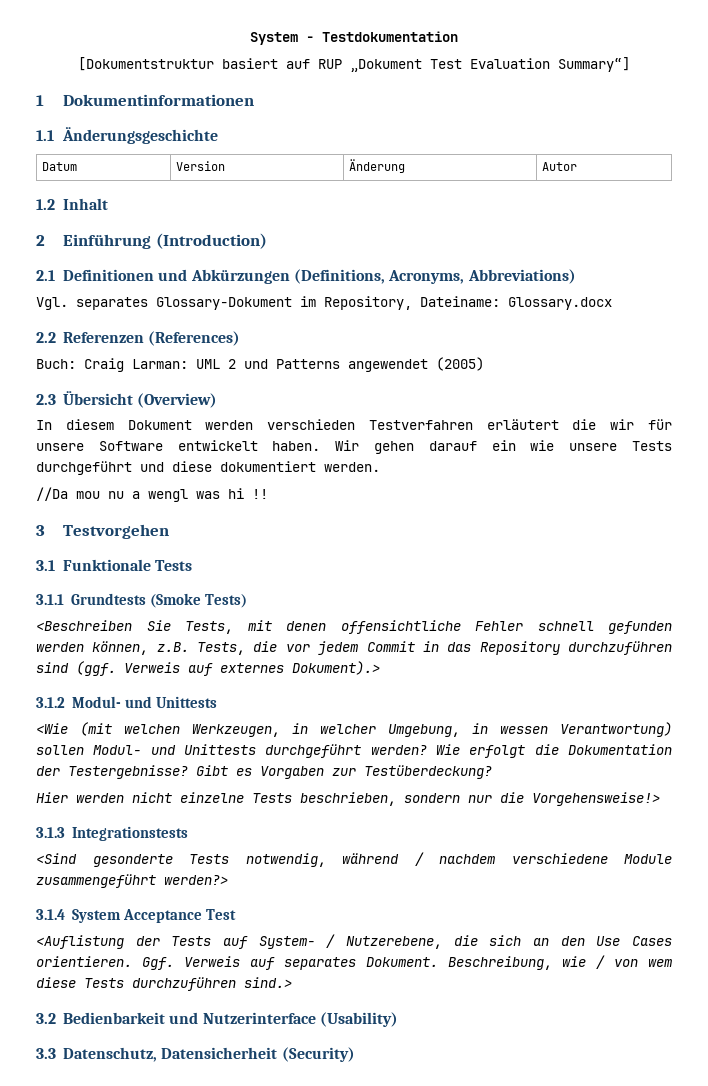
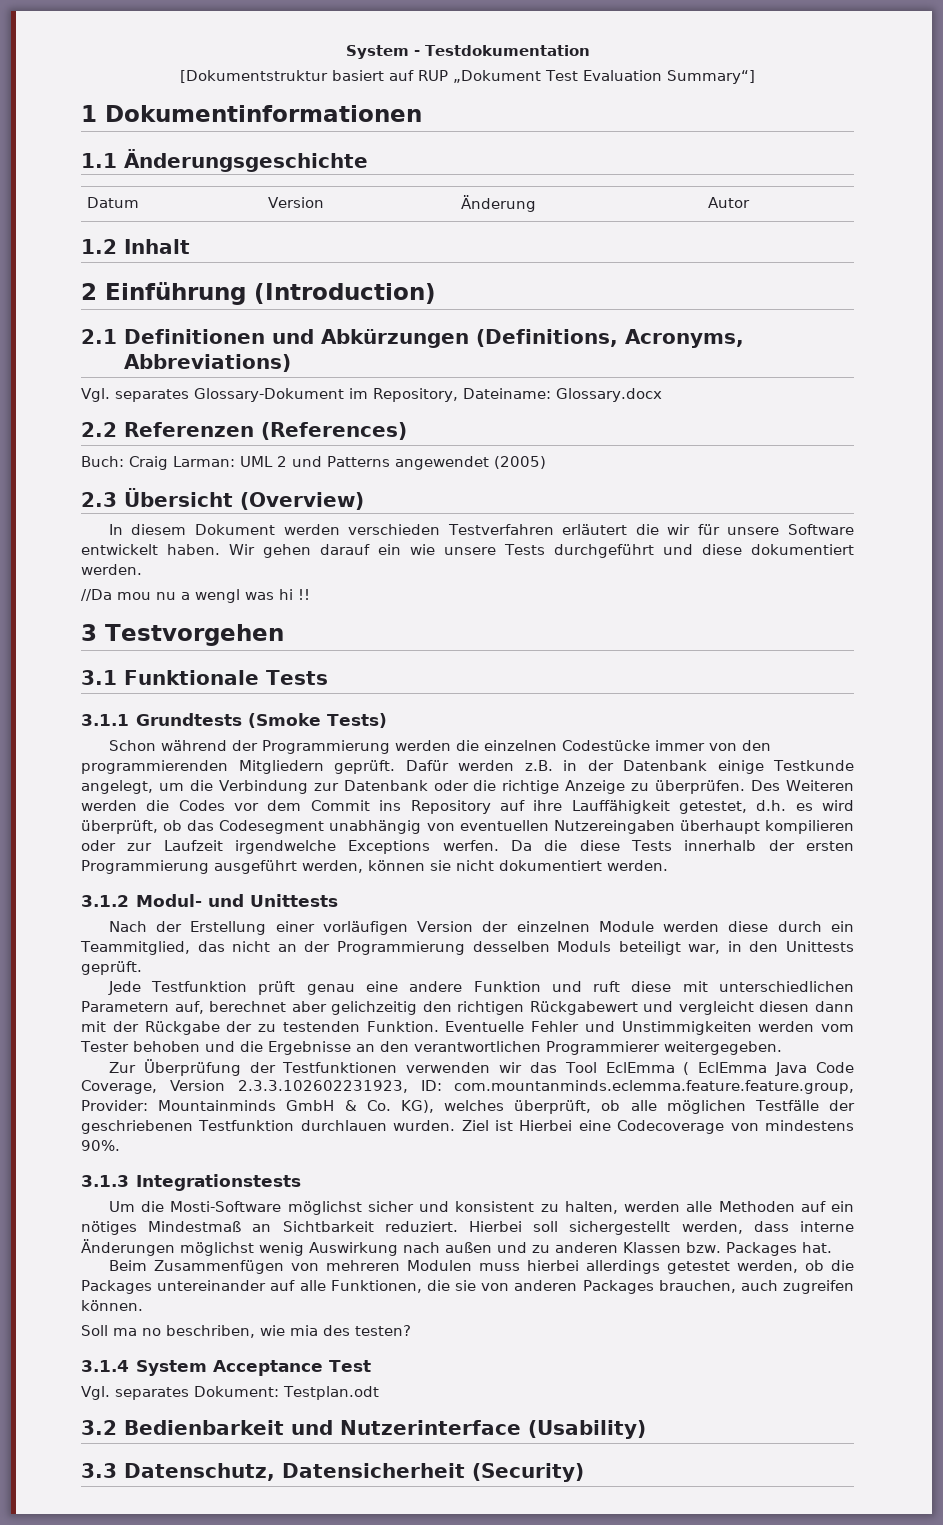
- <Beschreiben Sie Tests, mit denen offensichtliche Fehler schnell gefunden werden können, z.B. Tests, die vor jedem Commit in das Repository durchzuführen sind (ggf. Verweis auf externes Dokument).>
+ Schon während der Programmierung werden die einzelnen Codestücke immer von den programmierenden Mitgliedern geprüft. Dafür werden z.B. in der Datenbank einige Testkunde angelegt, um die Verbindung zur Datenbank oder die richtige Anzeige zu überprüfen. Des Weiteren werden die Codes vor dem Commit ins Repository auf ihre Lauffähigkeit getestet, d.h. es wird überprüft, ob das Codesegment unabhängig von eventuellen Nutzereingaben überhaupt kompilieren oder zur Laufzeit irgendwelche Exceptions werfen. Da die diese Tests innerhalb der ersten Programmierung ausgeführt werden, können sie nicht dokumentiert werden.
  3.1.2 Modul- und Unittests
- <Wie (mit welchen Werkzeugen, in welcher Umgebung, in wessen Verantwortung) sollen Modul- und Unittests durchgeführt werden? Wie erfolgt die Dokumentation der Testergebnisse? Gibt es Vorgaben zur Testüberdeckung?
- Hier werden nicht einzelne Tests beschrieben, sondern nur die Vorgehensweise!>
+ Nach der Erstellung einer vorläufigen Version der einzelnen Module werden diese durch ein Teammitglied, das nicht an der Programmierung desselben Moduls beteiligt war, in den Unittests geprüft.
+ Jede Testfunktion prüft genau eine andere Funktion und ruft diese mit unterschiedlichen Parametern auf, berechnet aber gelichzeitig den richtigen Rückgabewert und vergleicht diesen dann mit der Rückgabe der zu testenden Funktion. Eventuelle Fehler und Unstimmigkeiten werden vom Tester behoben und die Ergebnisse an den verantwortlichen Programmierer weitergegeben.
+ Zur Überprüfung der Testfunktionen verwenden wir das Tool EclEmma ( EclEmma Java Code Coverage, Version 2.3.3.102602231923, ID: com.mountanminds.eclemma.feature.feature.group, Provider: Mountainminds GmbH & Co. KG), welches überprüft, ob alle möglichen Testfälle der geschriebenen Testfunktion durchlauen wurden. Ziel ist Hierbei eine Codecoverage von mindestens 90%.
  3.1.3 Integrationstests
- <Sind gesonderte Tests notwendig, während / nachdem verschiedene Module zusammengeführt werden?>
+ Um die Mosti-Software möglichst sicher und konsistent zu halten, werden alle Methoden auf ein nötiges Mindestmaß an Sichtbarkeit reduziert. Hierbei soll sichergestellt werden, dass interne Änderungen möglichst wenig Auswirkung nach außen und zu anderen Klassen bzw. Packages hat.
+ Beim Zusammenfügen von mehreren Modulen muss hierbei allerdings getestet werden, ob die Packages untereinander auf alle Funktionen, die sie von anderen Packages brauchen, auch zugreifen können.
+ Soll ma no beschriben, wie mia des testen?
  3.1.4 System Acceptance Test
- <Auflistung der Tests auf System- / Nutzerebene, die sich an den Use Cases orientieren. Ggf. Verweis auf separates Dokument. Beschreibung, wie / von wem diese Tests durchzuführen sind.>
+ Vgl. separates Dokument: Testplan.odt

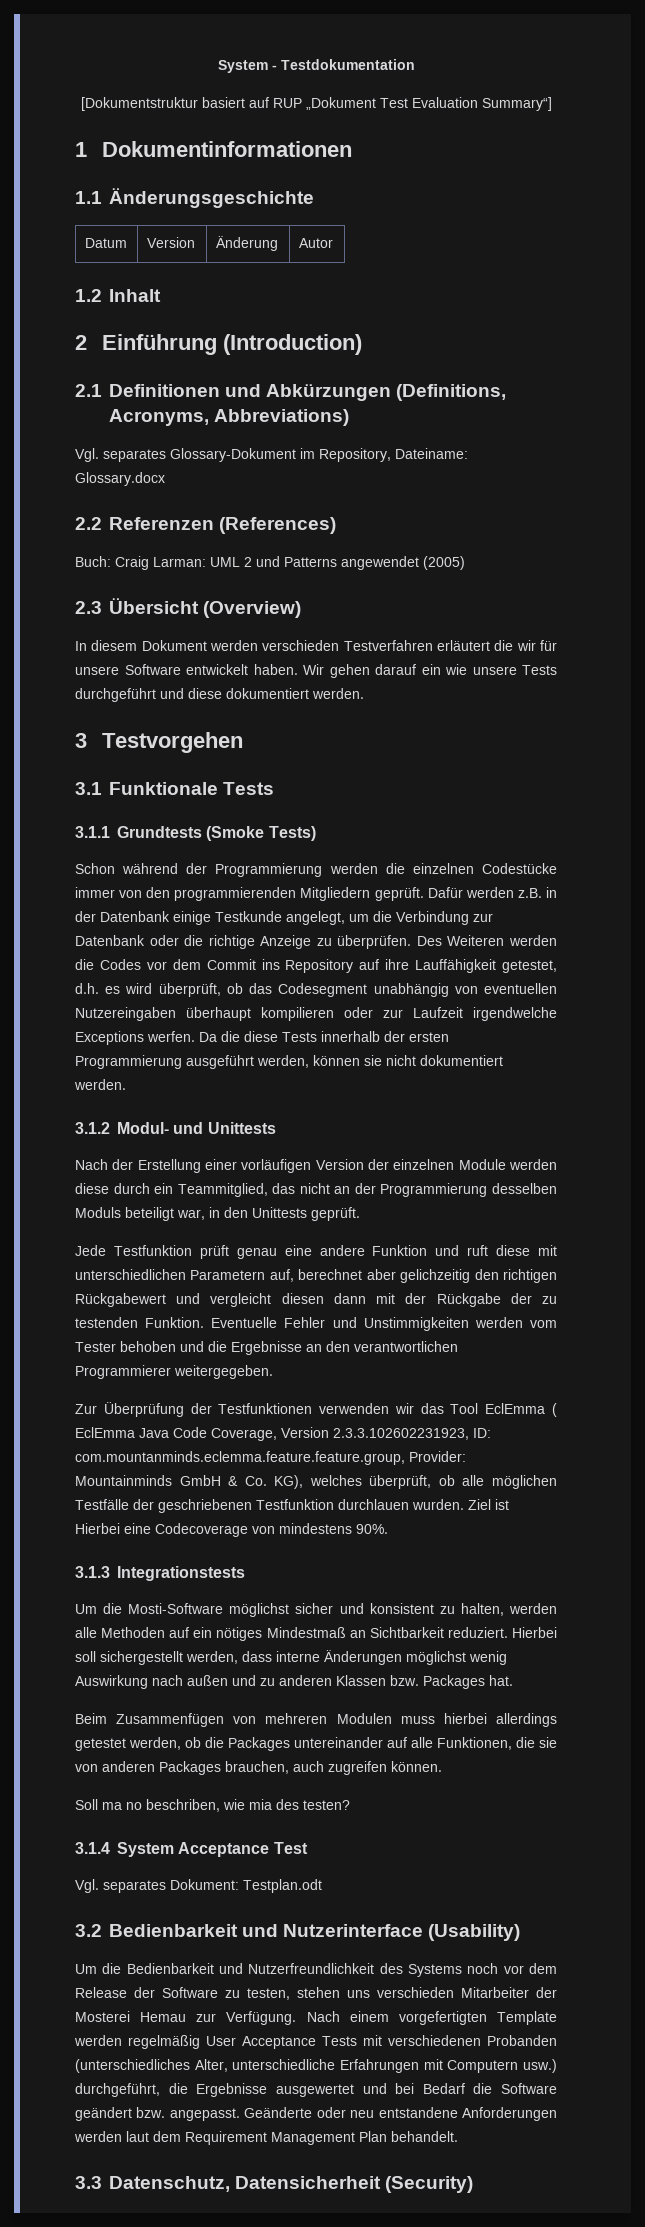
- //Da mou nu a wengl was hi !!
+ Um die Bedienbarkeit und Nutzerfreundlichkeit des Systems noch vor dem Release der Software zu testen, stehen uns verschieden Mitarbeiter der Mosterei Hemau zur Verfügung. Nach einem vorgefertigten Template werden regelmäßig User Acceptance Tests mit verschiedenen Probanden (unterschiedliches Alter, unterschiedliche Erfahrungen mit Computern usw.) durchgeführt, die Ergebnisse ausgewertet und bei Bedarf die Software geändert bzw. angepasst. Geänderte oder neu entstandene Anforderungen werden laut dem Requirement Management Plan behandelt.

